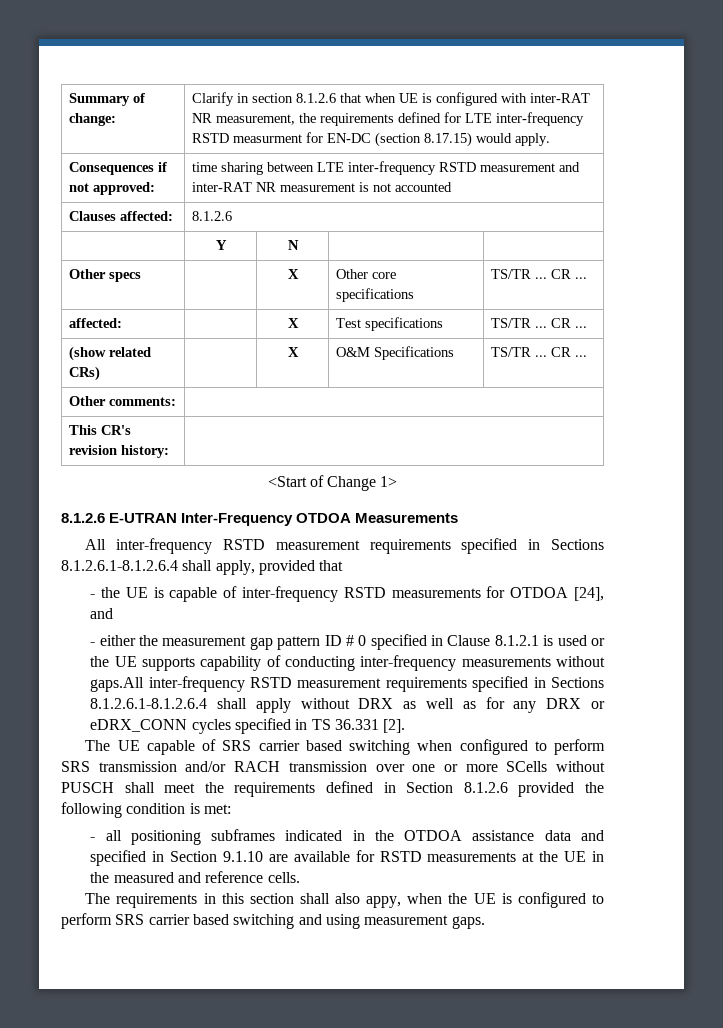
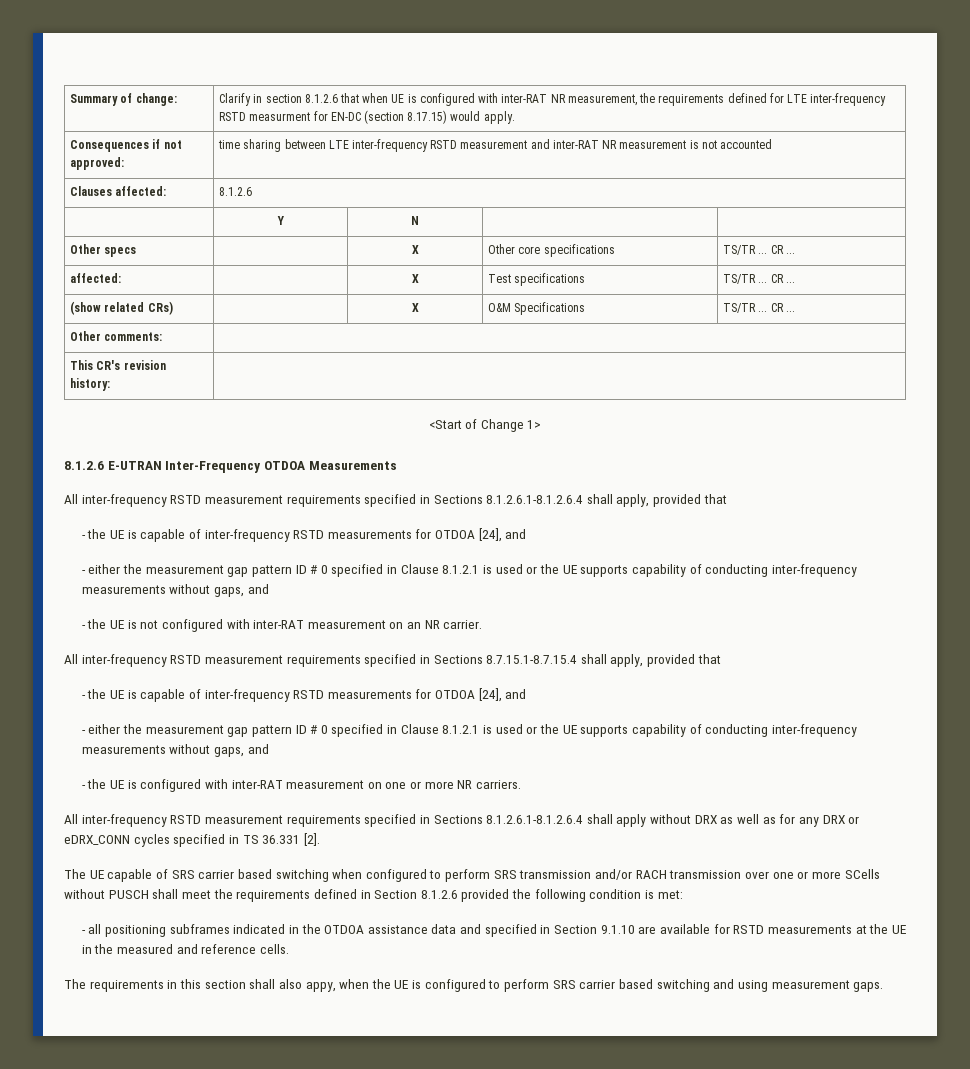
  All inter-frequency RSTD measurement requirements specified in Sections 8.1.2.6.1-8.1.2.6.4 shall apply, provided that
  - the UE is capable of inter-frequency RSTD measurements for OTDOA [24], and
- - either the measurement gap pattern ID # 0 specified in Clause 8.1.2.1 is used or the UE supports capability of conducting inter-frequency measurements without gaps.All inter-frequency RSTD measurement requirements specified in Sections 8.1.2.6.1-8.1.2.6.4 shall apply without DRX as well as for any DRX or eDRX_CONN cycles specified in TS 36.331 [2].
+ - either the measurement gap pattern ID # 0 specified in Clause 8.1.2.1 is used or the UE supports capability of conducting inter-frequency measurements without gaps, and
+ - the UE is not configured with inter-RAT measurement on an NR carrier.
+ All inter-frequency RSTD measurement requirements specified in Sections 8.7.15.1-8.7.15.4 shall apply, provided that
+ - the UE is capable of inter-frequency RSTD measurements for OTDOA [24], and
+ - either the measurement gap pattern ID # 0 specified in Clause 8.1.2.1 is used or the UE supports capability of conducting inter-frequency measurements without gaps, and
+ - the UE is configured with inter-RAT measurement on one or more NR carriers.
+ All inter-frequency RSTD measurement requirements specified in Sections 8.1.2.6.1-8.1.2.6.4 shall apply without DRX as well as for any DRX or eDRX_CONN cycles specified in TS 36.331 [2].

